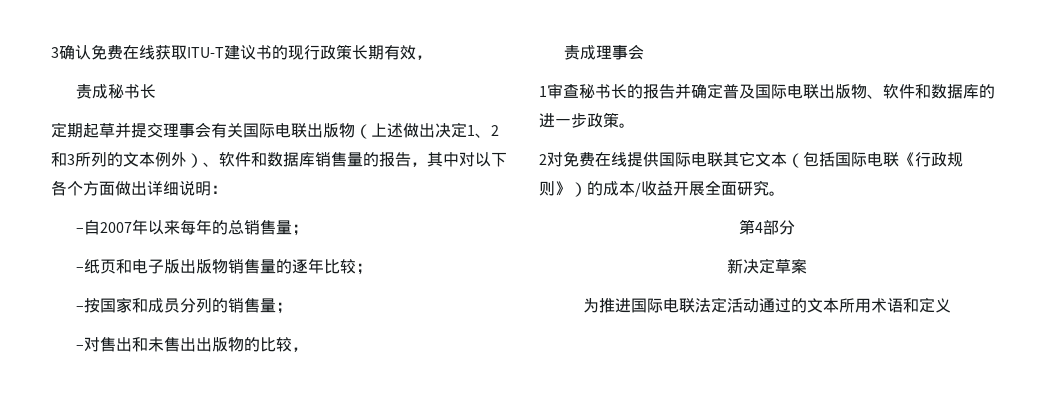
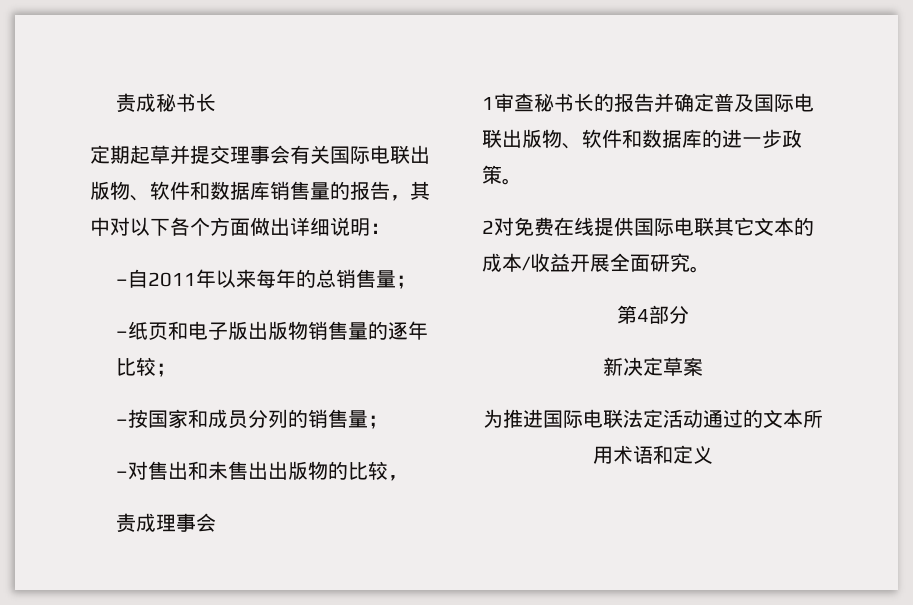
- 3确认免费在线获取ITU-T建议书的现行政策长期有效，
- 定期起草并提交理事会有关国际电联出版物（上述做出决定1、2和3所列的文本例外）、软件和数据库销售量的报告，其中对以下各个方面做出详细说明：
+ 定期起草并提交理事会有关国际电联出版物、软件和数据库销售量的报告，其中对以下各个方面做出详细说明：
- –自2007年以来每年的总销售量；
+ –自2011年以来每年的总销售量；
- 2对免费在线提供国际电联其它文本（包括国际电联《行政规则》）的成本/收益开展全面研究。
+ 2对免费在线提供国际电联其它文本的成本/收益开展全面研究。

